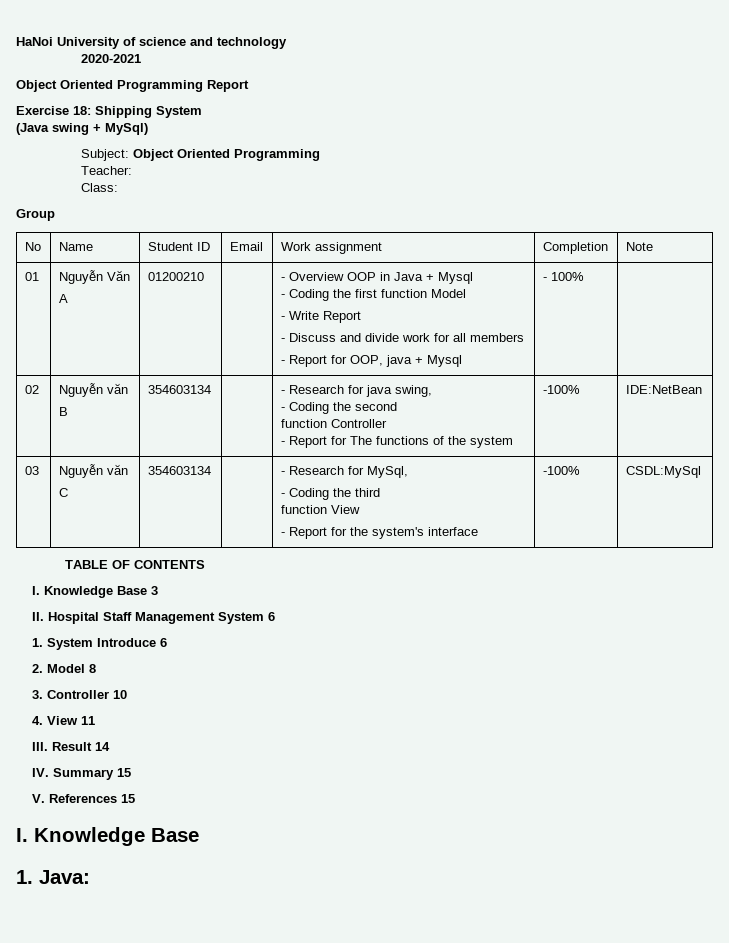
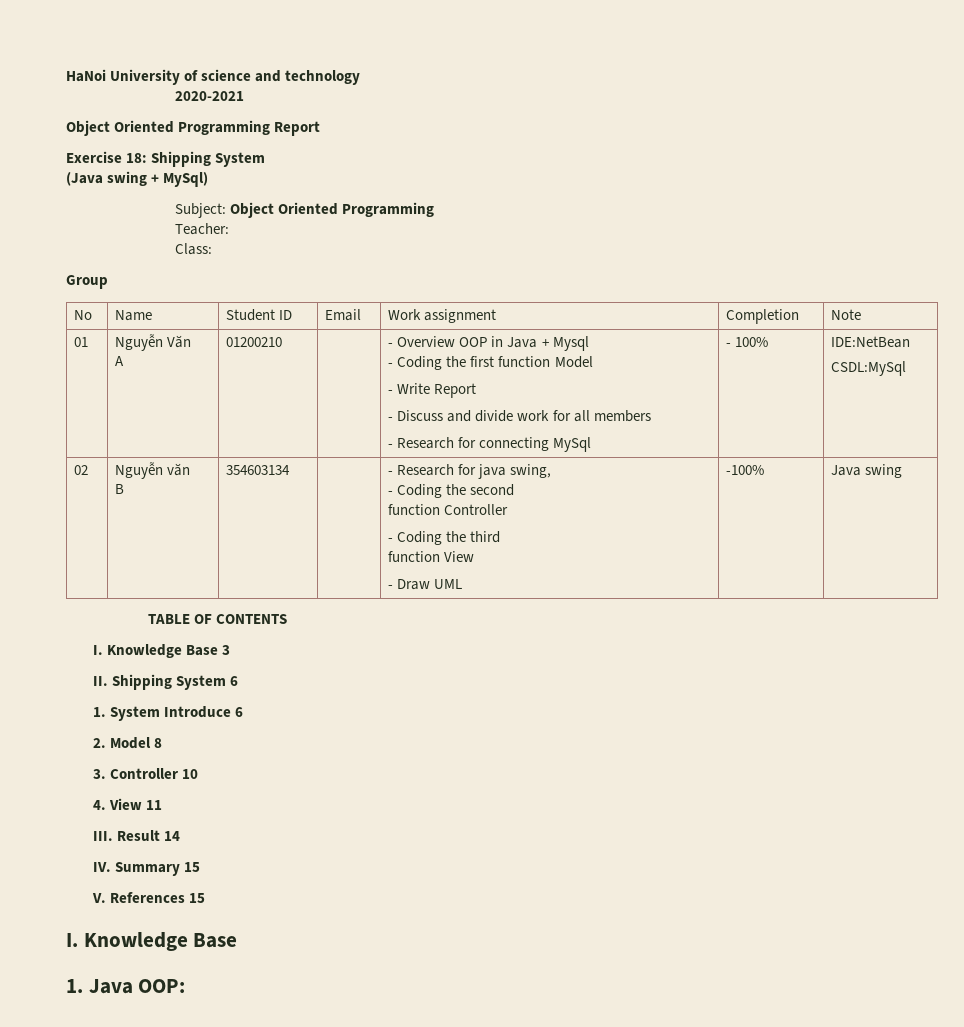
  01 | Nguyễn Văn
  A | 01200210 | | - Overview OOP in Java + Mysql
  - Coding the first function Model
  - Write Report
  - Discuss and divide work for all members
- - Report for OOP, java + Mysql | - 100% |
+ - Research for connecting MySql | - 100% | IDE:NetBean
+ CSDL:MySql
  02 | Nguyễn văn
  B | 354603134 | | - Research for java swing,
  - Coding the second
  function Controller
- - Report for The functions of the system | -100% | IDE:NetBean
- 03 | Nguyễn văn
- C | 354603134 | | - Research for MySql,
  - Coding the third
  function View
- - Report for the system's interface | -100% | CSDL:MySql
+ - Draw UML | -100% | Java swing
- II. Hospital Staff Management System 6
+ II. Shipping System 6
- 1. Java:
+ 1. Java OOP:

